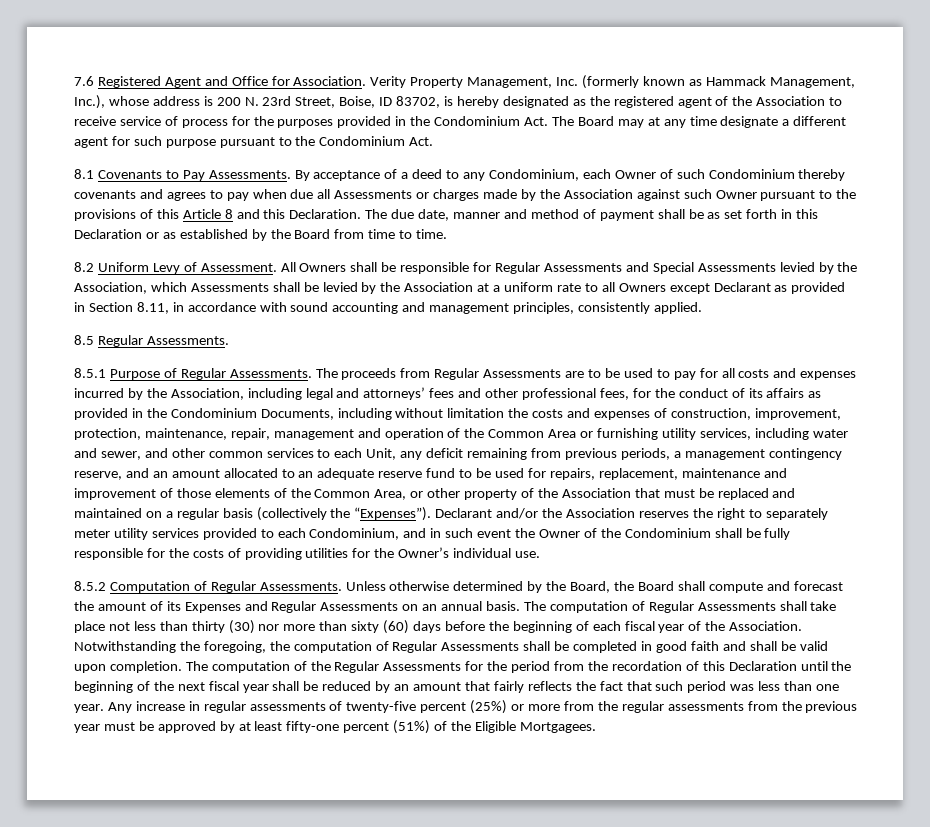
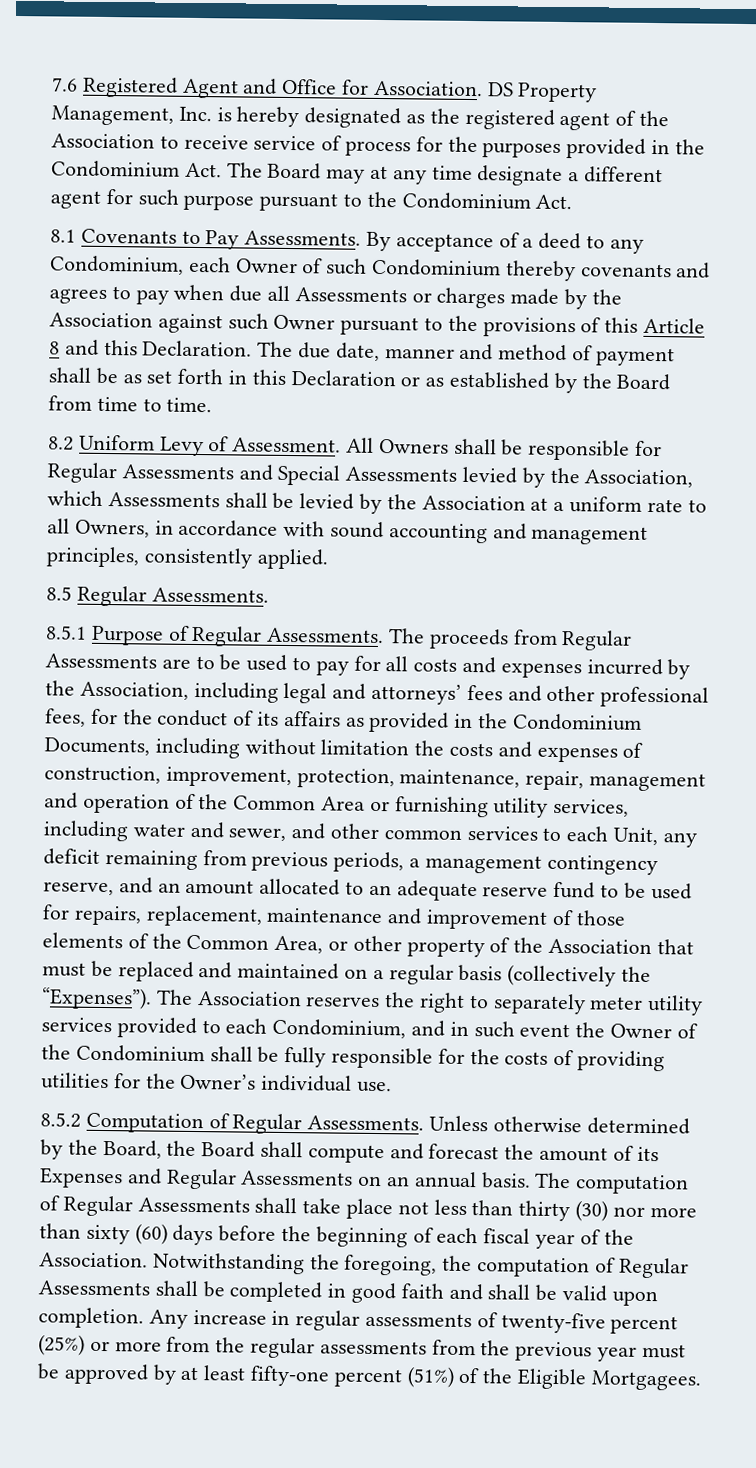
- Verity Property Management, Inc. (formerly known as Hammack Management, Inc.), whose address is 200 N. 23rd Street, Boise, ID 83702, is hereby designated as the registered agent of the Association to receive service of process for the purposes provided in the Condominium Act. The Board may at any time designate a different agent for such purpose pursuant to the Condominium Act.
+ DS Property Management, Inc. is hereby designated as the registered agent of the Association to receive service of process for the purposes provided in the Condominium Act. The Board may at any time designate a different agent for such purpose pursuant to the Condominium Act.
- All Owners shall be responsible for Regular Assessments and Special Assessments levied by the Association, which Assessments shall be levied by the Association at a uniform rate to all Owners except Declarant as provided in Section 8.11, in accordance with sound accounting and management principles, consistently applied.
+ All Owners shall be responsible for Regular Assessments and Special Assessments levied by the Association, which Assessments shall be levied by the Association at a uniform rate to all Owners, in accordance with sound accounting and management principles, consistently applied.
- Declarant and/or the Association reserves the right to separately meter utility services provided to each Condominium, and in such event the Owner of the Condominium shall be fully responsible for the costs of providing utilities for the Owner’s individual use.
+ The Association reserves the right to separately meter utility services provided to each Condominium, and in such event the Owner of the Condominium shall be fully responsible for the costs of providing utilities for the Owner’s individual use.
- The computation of the Regular Assessments for the period from the recordation of this Declaration until the beginning of the next fiscal year shall be reduced by an amount that fairly reflects the fact that such period was less than one year.

